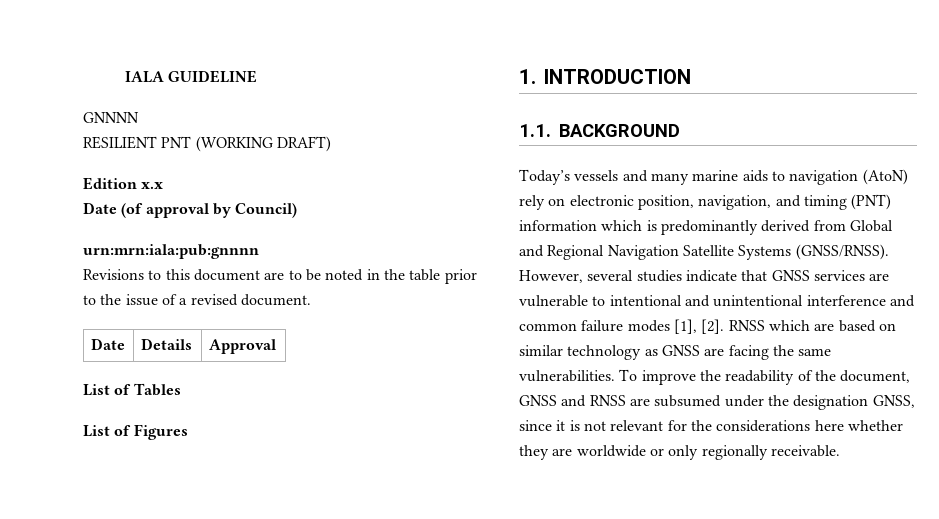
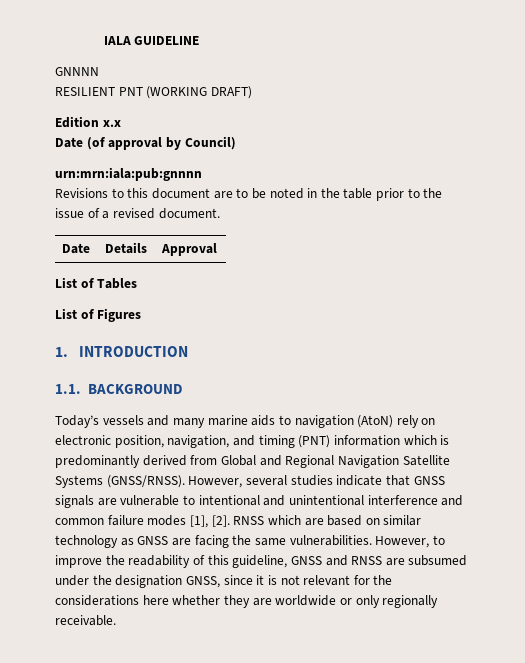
- However, several studies indicate that GNSS services are vulnerable to intentional and unintentional interference and common failure modes [1], [2].
+ However, several studies indicate that GNSS signals are vulnerable to intentional and unintentional interference and common failure modes [1], [2].
- To improve the readability of the document, GNSS and RNSS are subsumed under the designation GNSS, since it is not relevant for the considerations here whether they are worldwide or only regionally receivable.
+ However, to improve the readability of this guideline, GNSS and RNSS are subsumed under the designation GNSS, since it is not relevant for the considerations here whether they are worldwide or only regionally receivable.

